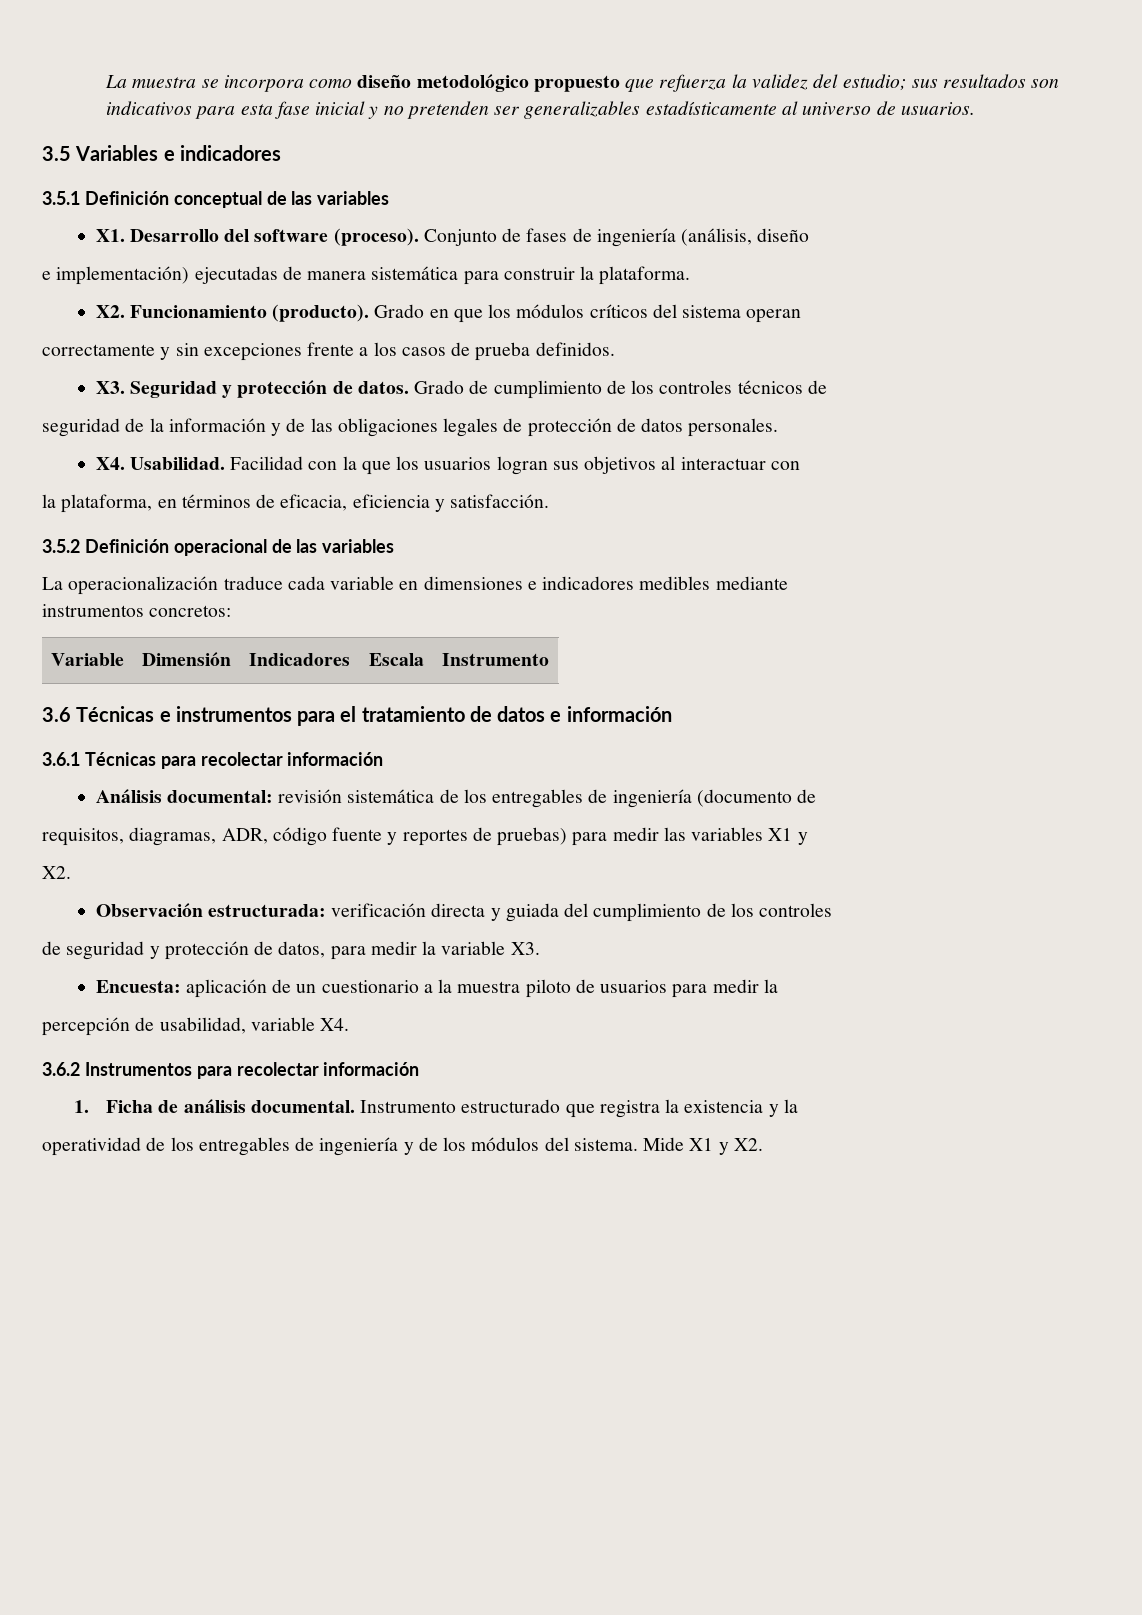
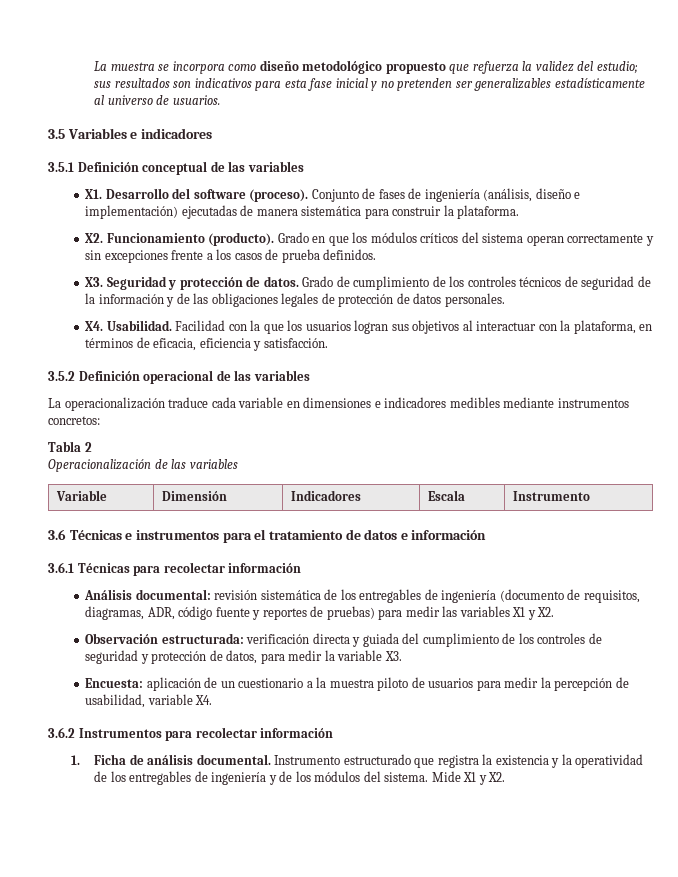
- Conjunto de fases de ingeniería (análisis, diseño
- e implementación) ejecutadas de manera sistemática para construir la plataforma.
+ Conjunto de fases de ingeniería (análisis, diseño e implementación) ejecutadas de manera sistemática para construir la plataforma.
- Grado en que los módulos críticos del sistema operan
- correctamente y sin excepciones frente a los casos de prueba definidos.
+ Grado en que los módulos críticos del sistema operan correctamente y sin excepciones frente a los casos de prueba definidos.
- Grado de cumplimiento de los controles técnicos de
- seguridad de la información y de las obligaciones legales de protección de datos personales.
+ Grado de cumplimiento de los controles técnicos de seguridad de la información y de las obligaciones legales de protección de datos personales.
- Facilidad con la que los usuarios logran sus objetivos al interactuar con
- la plataforma, en términos de eficacia, eficiencia y satisfacción.
+ Facilidad con la que los usuarios logran sus objetivos al interactuar con la plataforma, en términos de eficacia, eficiencia y satisfacción.
- La operacionalización traduce cada variable en dimensiones e indicadores medibles mediante
- instrumentos concretos:
+ La operacionalización traduce cada variable en dimensiones e indicadores medibles mediante instrumentos concretos:
+ Tabla 2
+ Operacionalización de las variables
- Análisis documental: revisión sistemática de los entregables de ingeniería (documento de
- requisitos, diagramas, ADR, código fuente y reportes de pruebas) para medir las variables X1 y
- X2.
+ Análisis documental: revisión sistemática de los entregables de ingeniería (documento de requisitos, diagramas, ADR, código fuente y reportes de pruebas) para medir las variables X1 y X2.
- Observación estructurada: verificación directa y guiada del cumplimiento de los controles
- de seguridad y protección de datos, para medir la variable X3.
+ Observación estructurada: verificación directa y guiada del cumplimiento de los controles de seguridad y protección de datos, para medir la variable X3.
- Encuesta: aplicación de un cuestionario a la muestra piloto de usuarios para medir la
- percepción de usabilidad, variable X4.
+ Encuesta: aplicación de un cuestionario a la muestra piloto de usuarios para medir la percepción de usabilidad, variable X4.
- Instrumento estructurado que registra la existencia y la
- operatividad de los entregables de ingeniería y de los módulos del sistema.
+ Instrumento estructurado que registra la existencia y la operatividad de los entregables de ingeniería y de los módulos del sistema.

